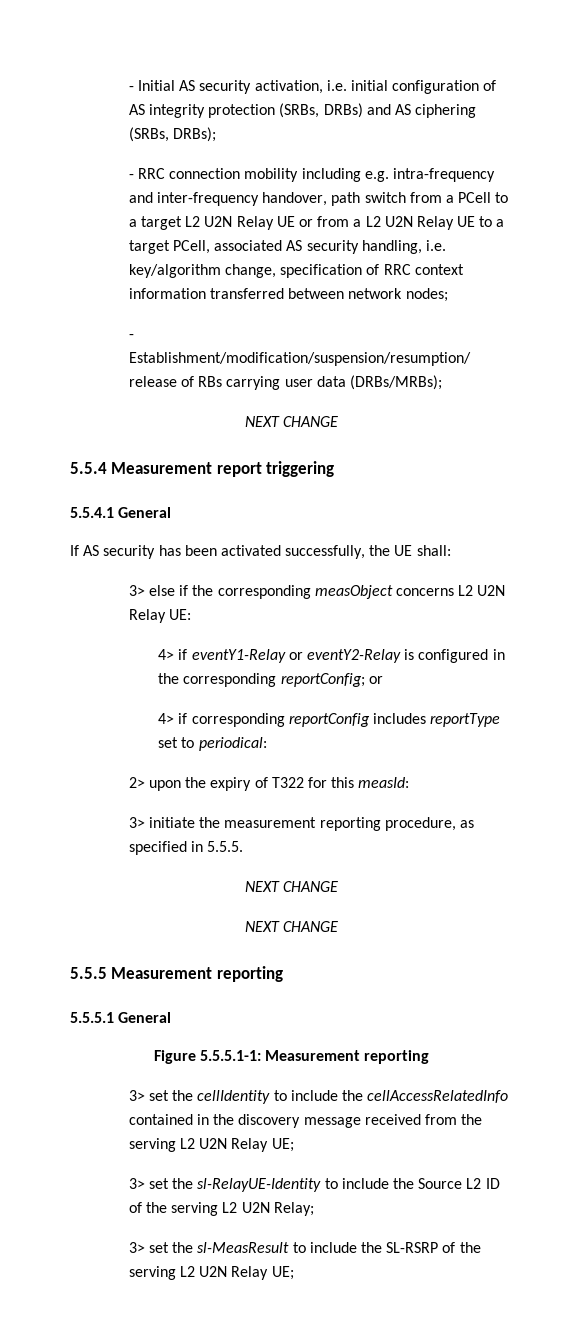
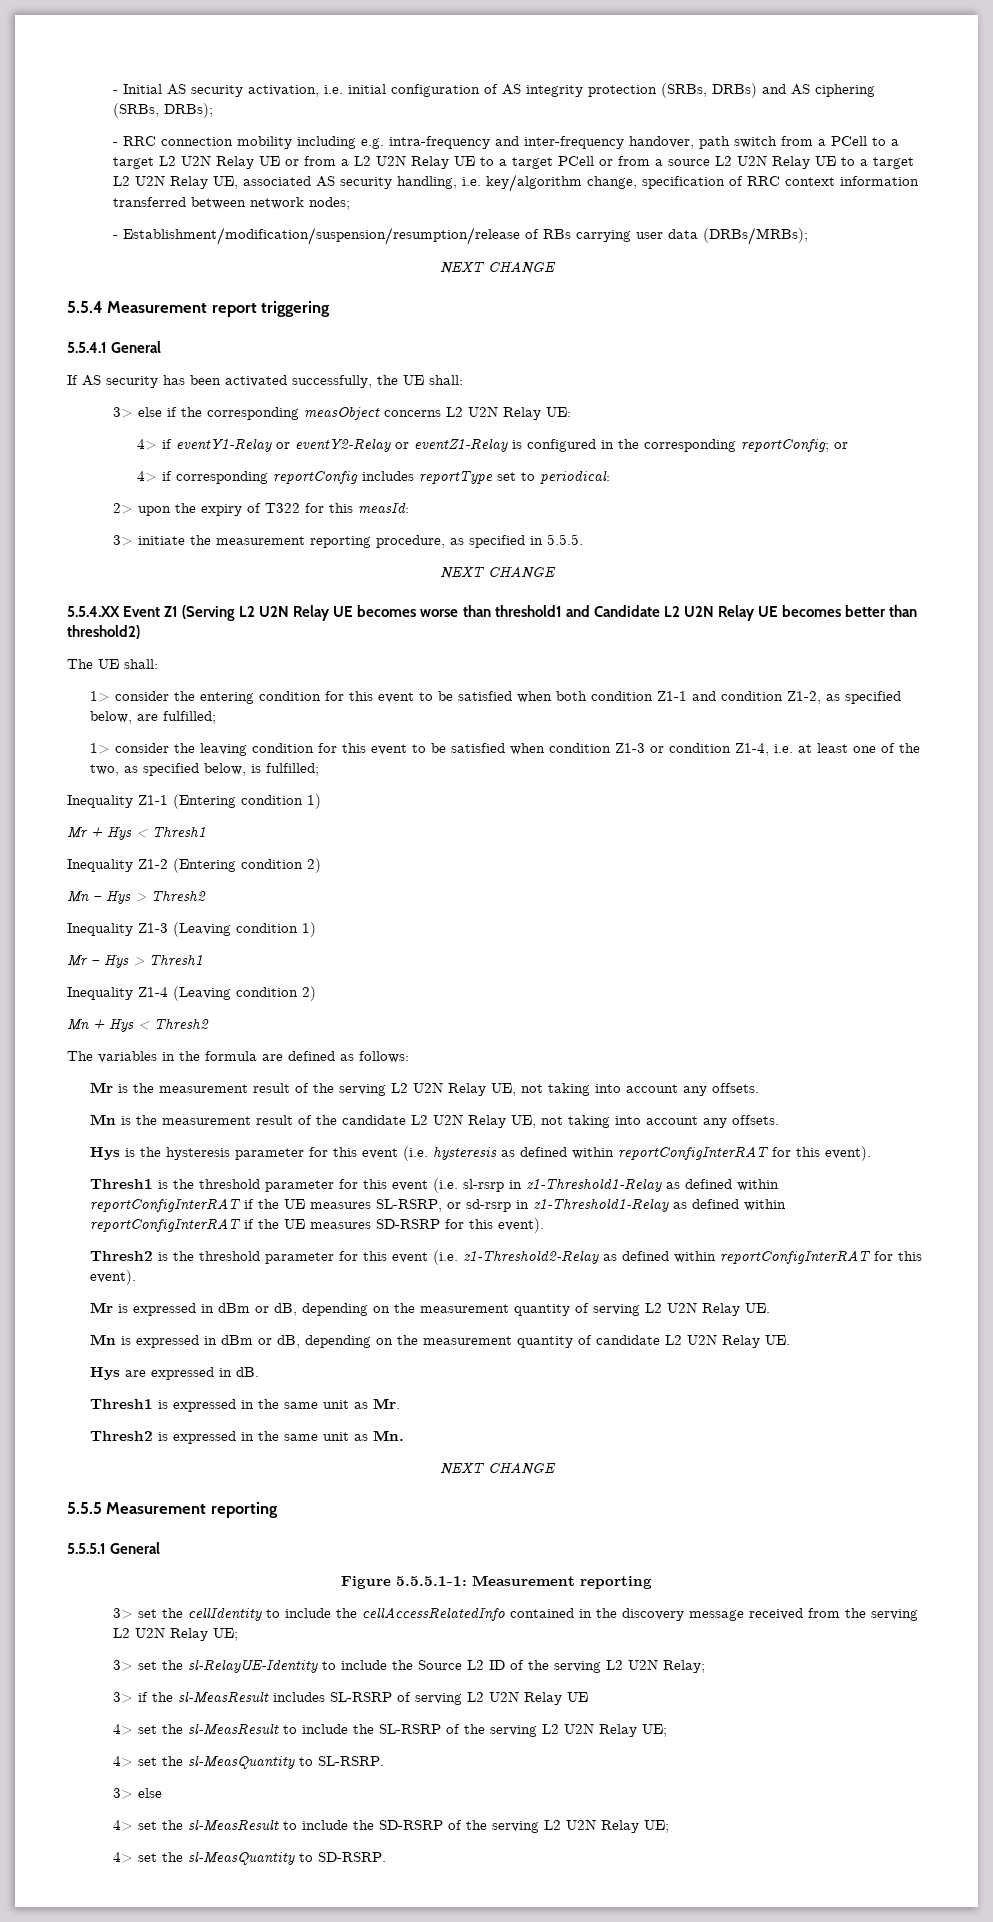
- - RRC connection mobility including e.g. intra-frequency and inter-frequency handover, path switch from a PCell to a target L2 U2N Relay UE or from a L2 U2N Relay UE to a target PCell, associated AS security handling, i.e. key/algorithm change, specification of RRC context information transferred between network nodes;
+ - RRC connection mobility including e.g. intra-frequency and inter-frequency handover, path switch from a PCell to a target L2 U2N Relay UE or from a L2 U2N Relay UE to a target PCell or from a source L2 U2N Relay UE to a target L2 U2N Relay UE, associated AS security handling, i.e. key/algorithm change, specification of RRC context information transferred between network nodes;
- 4> if eventY1-Relay or eventY2-Relay is configured in the corresponding reportConfig; or
+ 4> if eventY1-Relay or eventY2-Relay or eventZ1-Relay is configured in the corresponding reportConfig; or
+ 5.5.4.XX Event Z1 (Serving L2 U2N Relay UE becomes worse than threshold1 and Candidate L2 U2N Relay UE becomes better than threshold2)
+ The UE shall:
+ 1> consider the entering condition for this event to be satisfied when both condition Z1-1 and condition Z1-2, as specified below, are fulfilled;
+ 1> consider the leaving condition for this event to be satisfied when condition Z1-3 or condition Z1-4, i.e. at least one of the two, as specified below, is fulfilled;
+ Inequality Z1-1 (Entering condition 1)
+ Mr + Hys < Thresh1
+ Inequality Z1-2 (Entering condition 2)
+ Mn – Hys > Thresh2
+ Inequality Z1-3 (Leaving condition 1)
+ Mr – Hys > Thresh1
+ Inequality Z1-4 (Leaving condition 2)
+ Mn + Hys < Thresh2
+ The variables in the formula are defined as follows:
+ Mr is the measurement result of the serving L2 U2N Relay UE, not taking into account any offsets.
+ Mn is the measurement result of the candidate L2 U2N Relay UE, not taking into account any offsets.
+ Hys is the hysteresis parameter for this event (i.e. hysteresis as defined within reportConfigInterRAT for this event).
+ Thresh1 is the threshold parameter for this event (i.e. sl-rsrp in z1-Threshold1-Relay as defined within reportConfigInterRAT if the UE measures SL-RSRP, or sd-rsrp in z1-Threshold1-Relay as defined within reportConfigInterRAT if the UE measures SD-RSRP for this event).
+ Thresh2 is the threshold parameter for this event (i.e. z1-Threshold2-Relay as defined within reportConfigInterRAT for this event).
+ Mr is expressed in dBm or dB, depending on the measurement quantity of serving L2 U2N Relay UE.
+ Mn is expressed in dBm or dB, depending on the measurement quantity of candidate L2 U2N Relay UE.
+ Hys are expressed in dB.
+ Thresh1 is expressed in the same unit as Mr.
+ Thresh2 is expressed in the same unit as Mn.
- 3> set the sl-MeasResult to include the SL-RSRP of the serving L2 U2N Relay UE;
+ 3> if the sl-MeasResult includes SL-RSRP of serving L2 U2N Relay UE
+ 4> set the sl-MeasResult to include the SL-RSRP of the serving L2 U2N Relay UE;
+ 4> set the sl-MeasQuantity to SL-RSRP.
+ 3> else
+ 4> set the sl-MeasResult to include the SD-RSRP of the serving L2 U2N Relay UE;
+ 4> set the sl-MeasQuantity to SD-RSRP.

